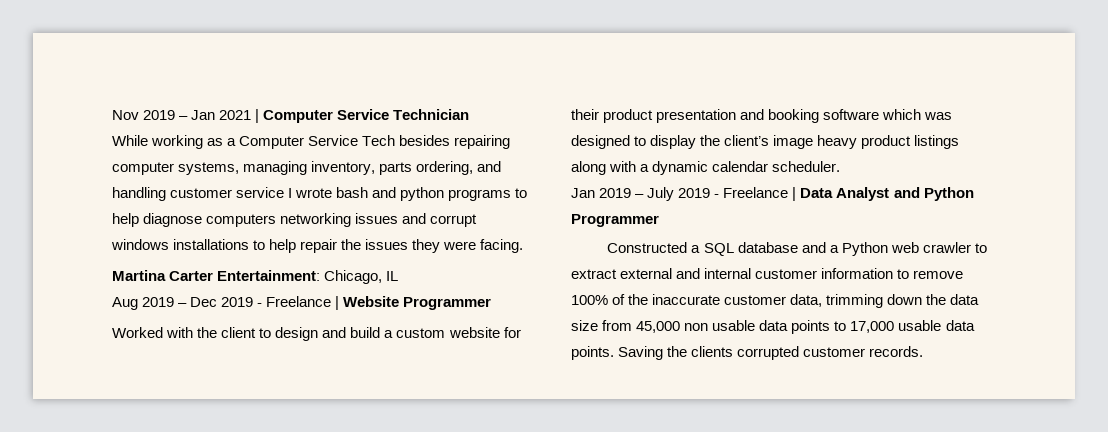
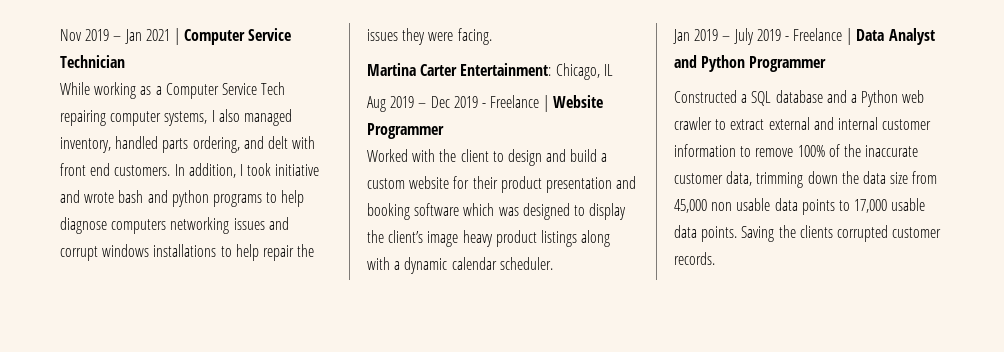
- While working as a Computer Service Tech besides repairing computer systems, managing inventory, parts ordering, and handling customer service I wrote bash and python programs to help diagnose computers networking issues and corrupt windows installations to help repair the issues they were facing.
+ While working as a Computer Service Tech repairing computer systems, I also managed inventory, handled parts ordering, and delt with front end customers. In addition, I took initiative and wrote bash and python programs to help diagnose computers networking issues and corrupt windows installations to help repair the issues they were facing.

